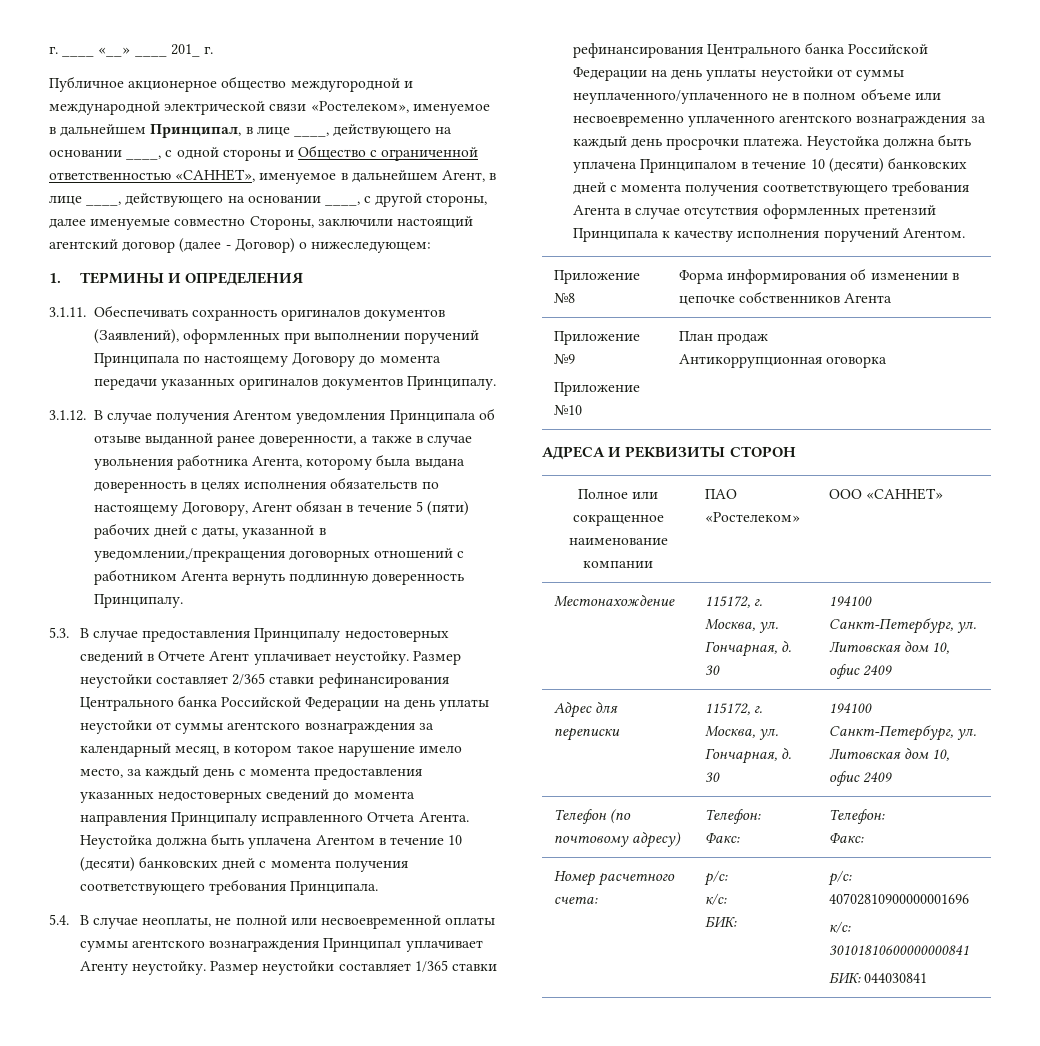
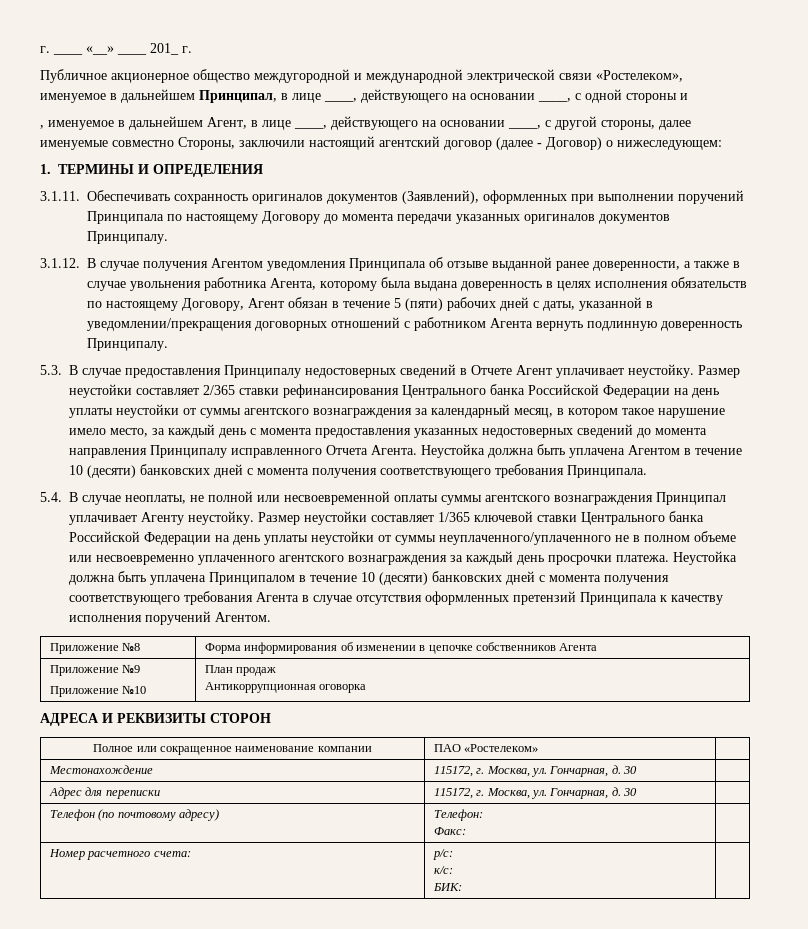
- Публичное акционерное общество междугородной и международной электрической связи «Ростелеком», именуемое в дальнейшем Принципал, в лице ____, действующего на основании ____, с одной стороны и Общество с ограниченной ответственностью «САННЕТ», именуемое в дальнейшем Агент, в лице ____, действующего на основании ____, с другой стороны, далее именуемые совместно Стороны, заключили настоящий агентский договор (далее - Договор) о нижеследующем:
+ Публичное акционерное общество междугородной и международной электрической связи «Ростелеком», именуемое в дальнейшем Принципал, в лице ____, действующего на основании ____, с одной стороны и
+ , именуемое в дальнейшем Агент, в лице ____, действующего на основании ____, с другой стороны, далее именуемые совместно Стороны, заключили настоящий агентский договор (далее - Договор) о нижеследующем:
- 3.1.12. В случае получения Агентом уведомления Принципала об отзыве выданной ранее доверенности, а также в случае увольнения работника Агента, которому была выдана доверенность в целях исполнения обязательств по настоящему Договору, Агент обязан в течение 5 (пяти) рабочих дней с даты, указанной в уведомлении,/прекращения договорных отношений с работником Агента вернуть подлинную доверенность Принципалу.
+ 3.1.12. В случае получения Агентом уведомления Принципала об отзыве выданной ранее доверенности, а также в случае увольнения работника Агента, которому была выдана доверенность в целях исполнения обязательств по настоящему Договору, Агент обязан в течение 5 (пяти) рабочих дней с даты, указанной в уведомлении/прекращения договорных отношений с работником Агента вернуть подлинную доверенность Принципалу.
- Размер неустойки составляет 1/365 ставки рефинансирования Центрального банка Российской Федерации на день уплаты неустойки от суммы неуплаченного/уплаченного не в полном объеме или несвоевременно уплаченного агентского вознаграждения за каждый день просрочки платежа.
+ Размер неустойки составляет 1/365 ключевой ставки Центрального банка Российской Федерации на день уплаты неустойки от суммы неуплаченного/уплаченного не в полном объеме или несвоевременно уплаченного агентского вознаграждения за каждый день просрочки платежа.
- Полное или сокращенное наименование компании | ПАО «Ростелеком» | ООО «САННЕТ»
+ Полное или сокращенное наименование компании | ПАО «Ростелеком» |
- Местонахождение | 115172, г. Москва, ул. Гончарная, д. 30 | 194100 Санкт-Петербург, ул. Литовская дом 10, офис 2409
+ Местонахождение | 115172, г. Москва, ул. Гончарная, д. 30 |
- Адрес для переписки | 115172, г. Москва, ул. Гончарная, д. 30 | 194100 Санкт-Петербург, ул. Литовская дом 10, офис 2409
+ Адрес для переписки | 115172, г. Москва, ул. Гончарная, д. 30 |
  Телефон (по почтовому адресу) | Телефон:
- Факс: | Телефон:
- Факс:
+ Факс: |
  Номер расчетного счета: | р/с:
  к/с:
- БИК: | р/с: 40702810900000001696
- к/с: 30101810600000000841
- БИК: 044030841
+ БИК: |

